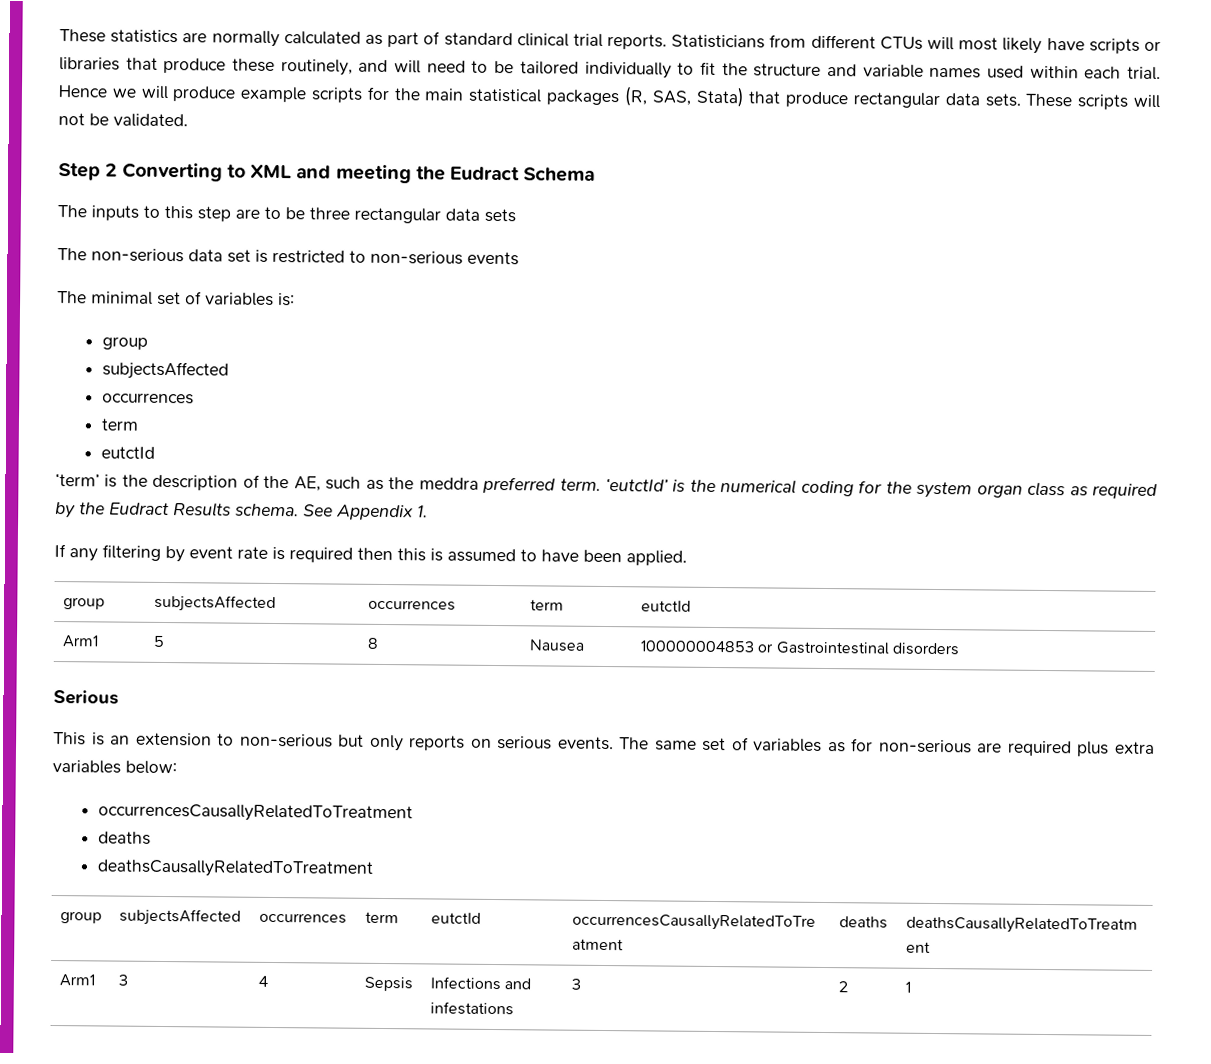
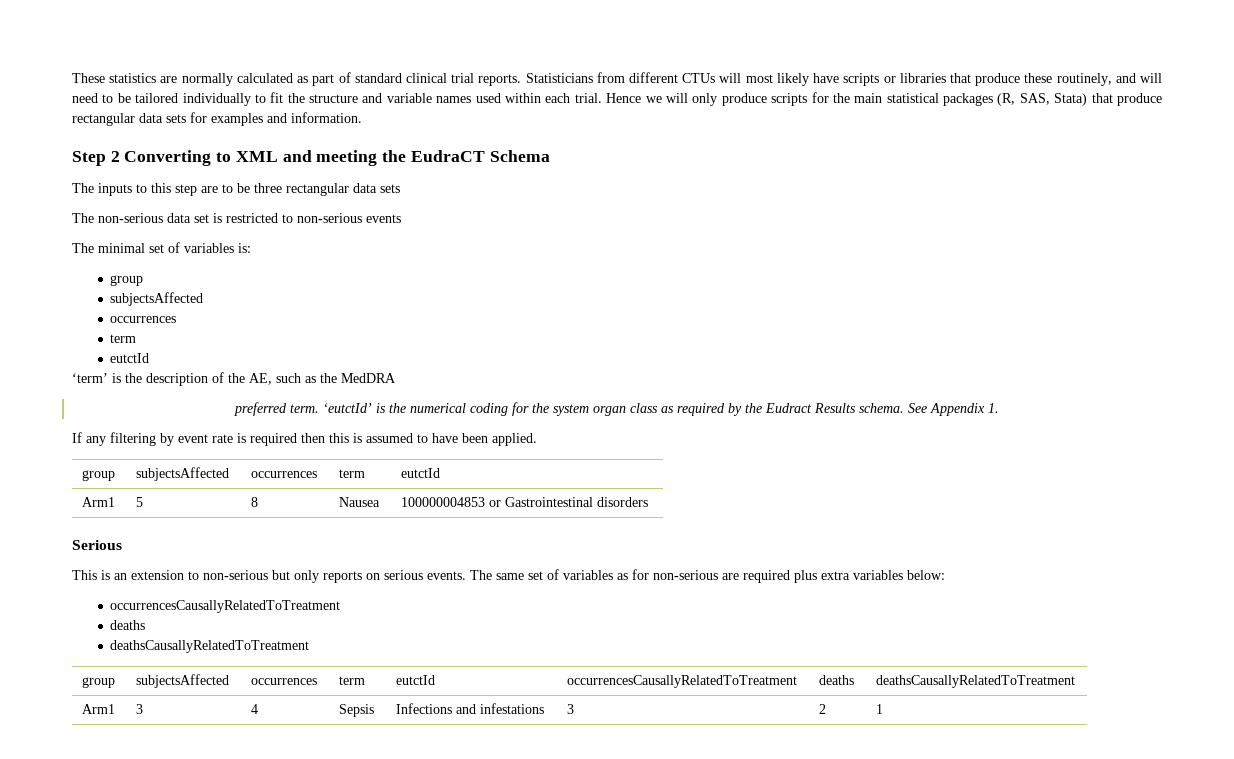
- Hence we will produce example scripts for the main statistical packages (R, SAS, Stata) that produce rectangular data sets. These scripts will not be validated.
+ Hence we will only produce scripts for the main statistical packages (R, SAS, Stata) that produce rectangular data sets for examples and information.
- Step 2 Converting to XML and meeting the Eudract Schema
+ Step 2 Converting to XML and meeting the EudraCT Schema
- ‘term’ is the description of the AE, such as the meddra preferred term.
+ ‘term’ is the description of the AE, such as the MedDRA
+ preferred term.

